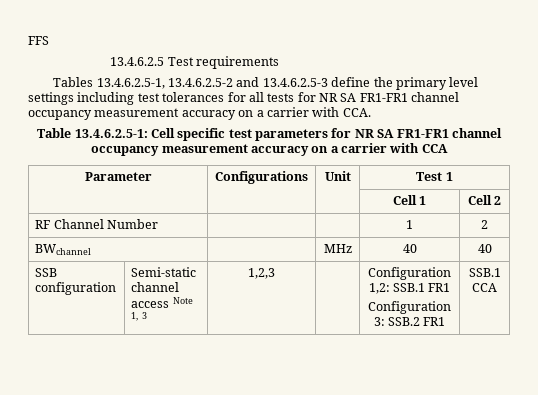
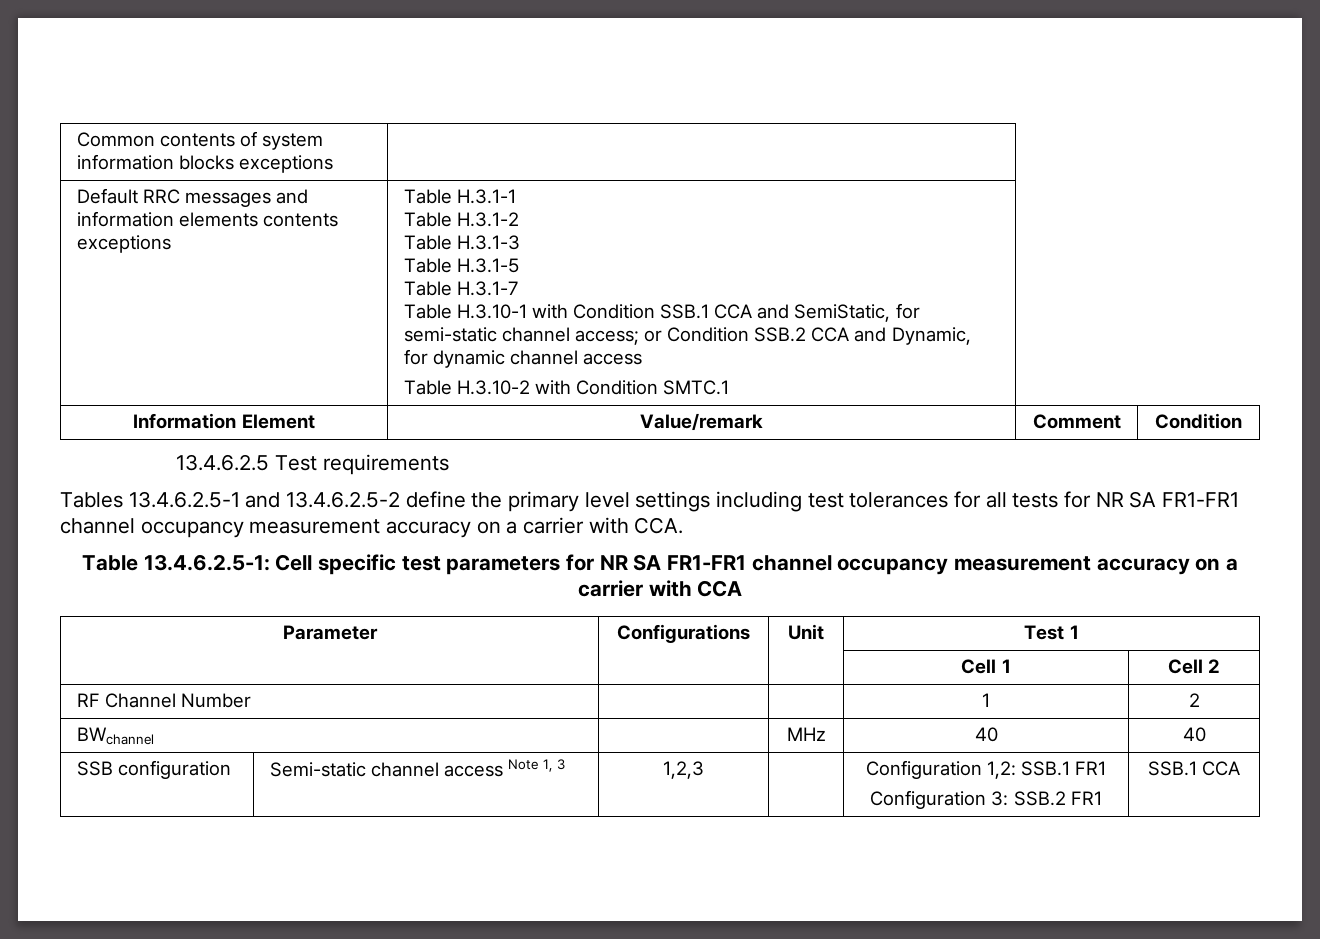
- FFS
+ Common contents of system information blocks exceptions |
+ Default RRC messages and information elements contents exceptions | Table H.3.1-1
+ Table H.3.1-2
+ Table H.3.1-3
+ Table H.3.1-5
+ Table H.3.1-7
+ Table H.3.10-1 with Condition SSB.1 CCA and SemiStatic, for semi-static channel access; or Condition SSB.2 CCA and Dynamic, for dynamic channel access
+ Table H.3.10-2 with Condition SMTC.1
+ Information Element | Value/remark | Comment | Condition
- Tables 13.4.6.2.5-1, 13.4.6.2.5-2 and 13.4.6.2.5-3 define the primary level settings including test tolerances for all tests for NR SA FR1-FR1 channel occupancy measurement accuracy on a carrier with CCA.
+ Tables 13.4.6.2.5-1 and 13.4.6.2.5-2 define the primary level settings including test tolerances for all tests for NR SA FR1-FR1 channel occupancy measurement accuracy on a carrier with CCA.

